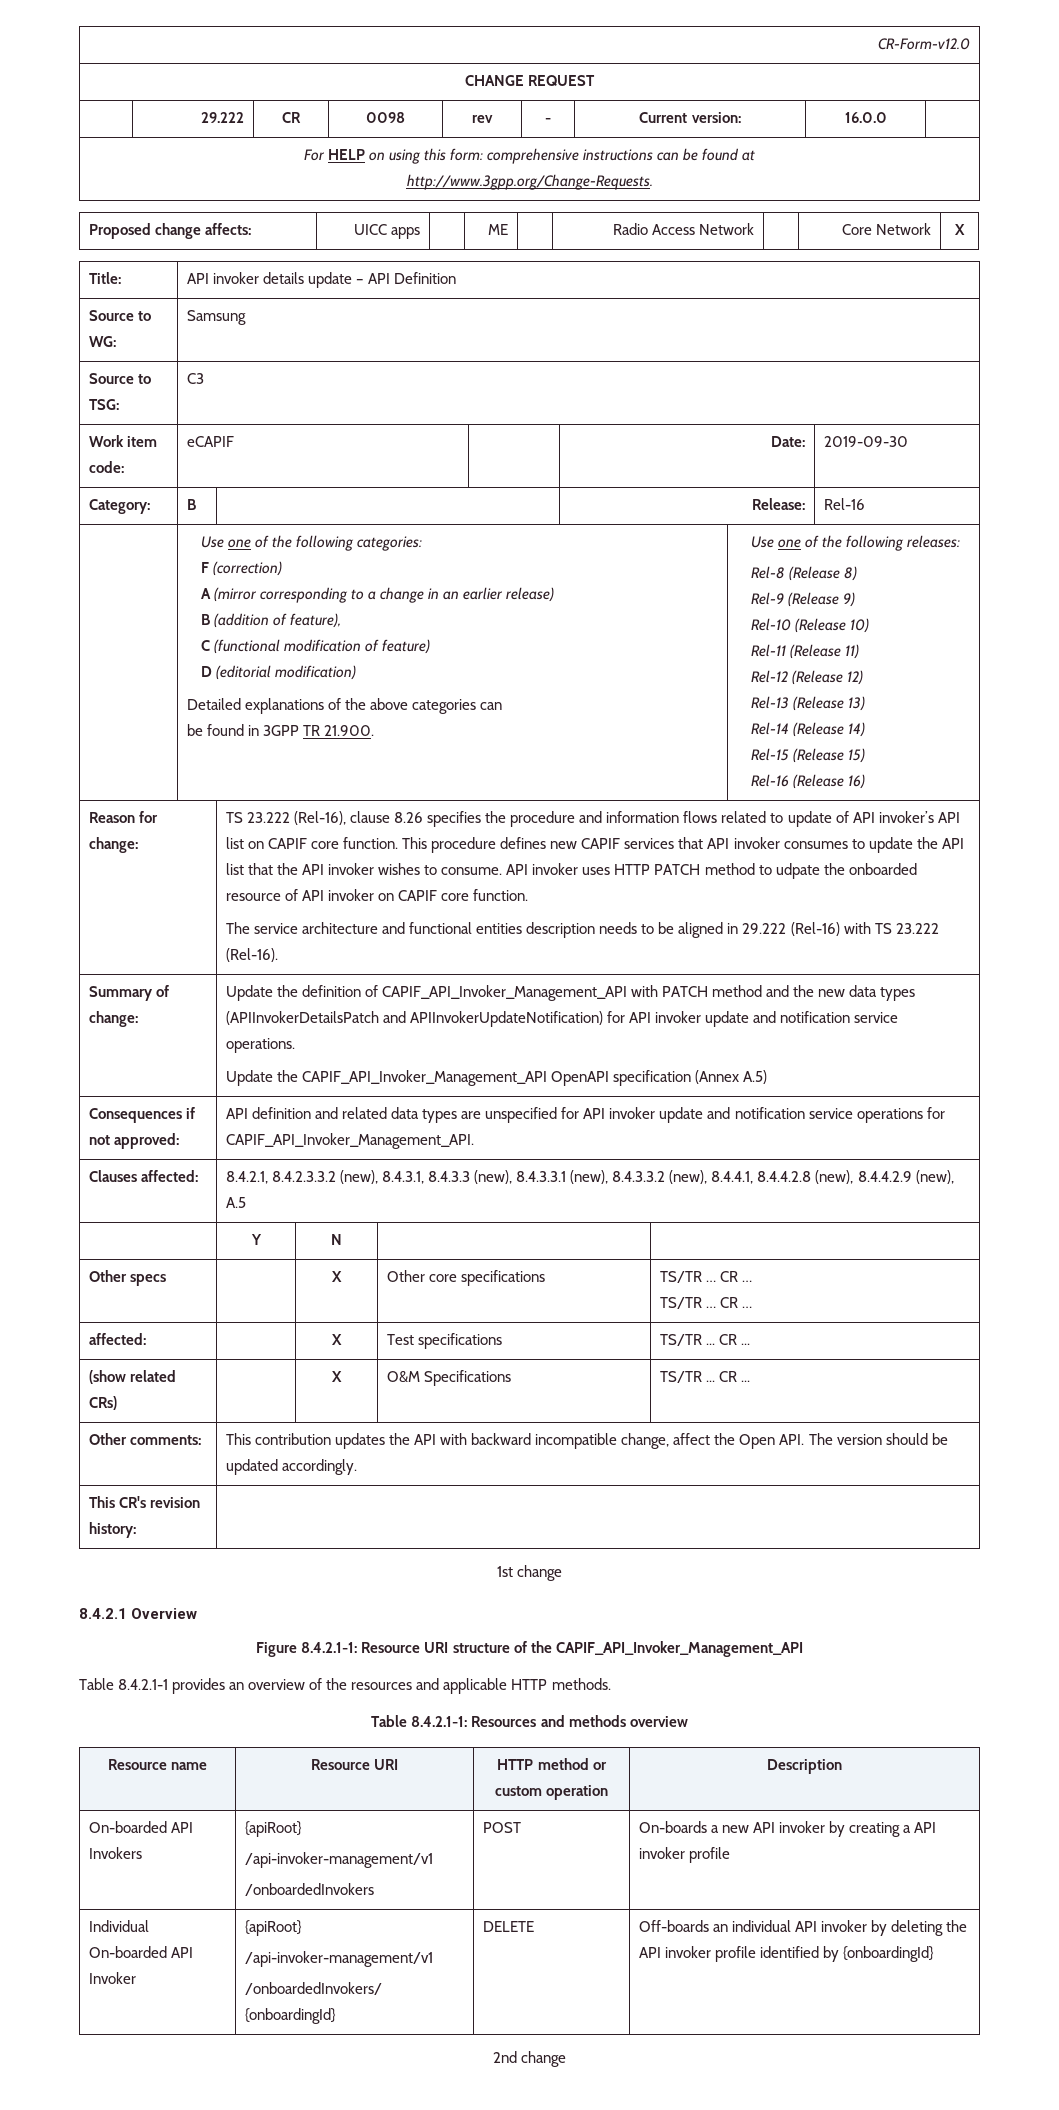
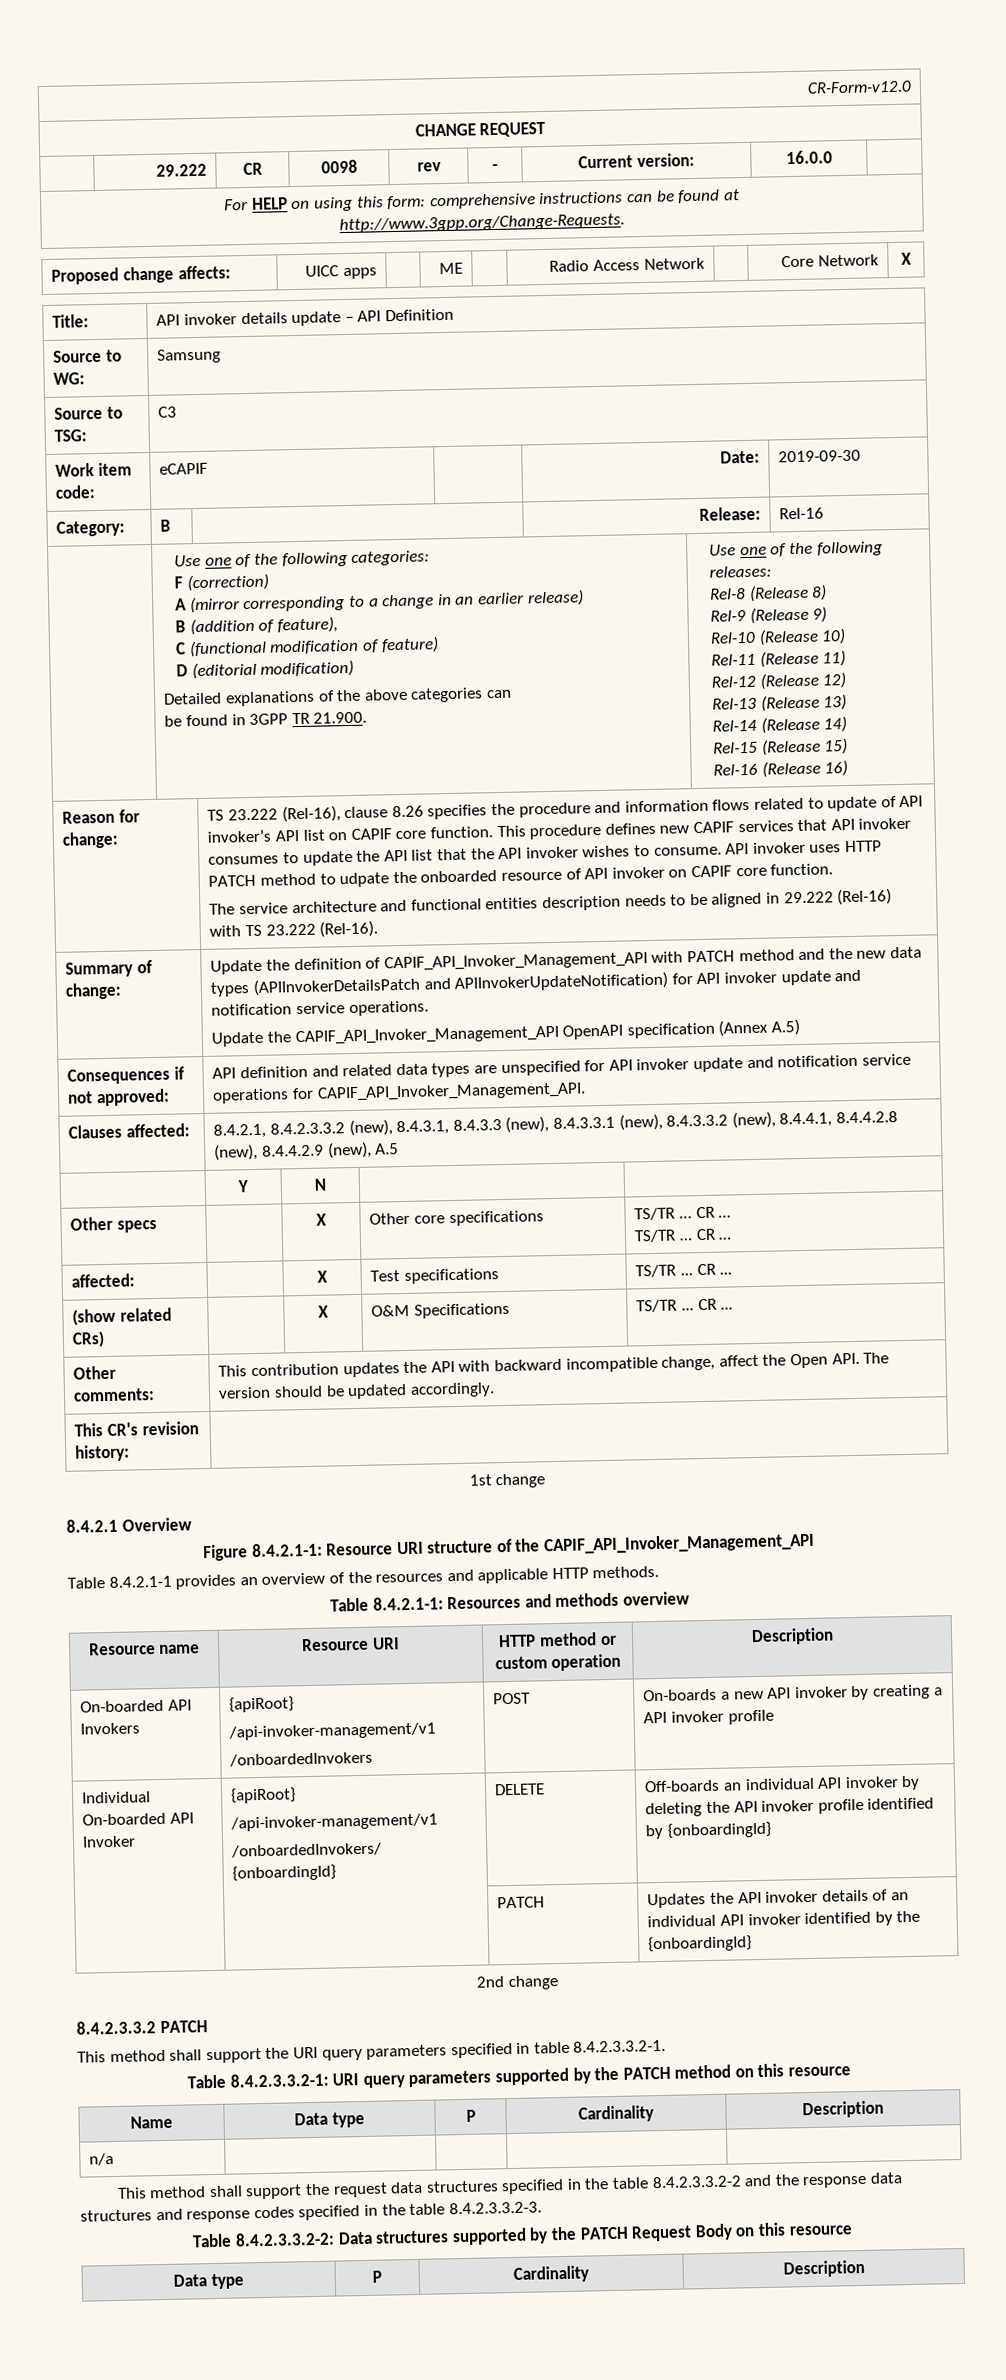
+ | | PATCH | Updates the API invoker details of an individual API invoker identified by the {onboardingId}
  2nd change
+ 8.4.2.3.3.2 PATCH
+ This method shall support the URI query parameters specified in table 8.4.2.3.3.2-1.
+ Table 8.4.2.3.3.2-1: URI query parameters supported by the PATCH method on this resource
+ Name | Data type | P | Cardinality | Description
+ n/a | | | |
+ This method shall support the request data structures specified in the table 8.4.2.3.3.2-2 and the response data structures and response codes specified in the table 8.4.2.3.3.2-3.
+ Table 8.4.2.3.3.2-2: Data structures supported by the PATCH Request Body on this resource
+ Data type | P | Cardinality | Description

